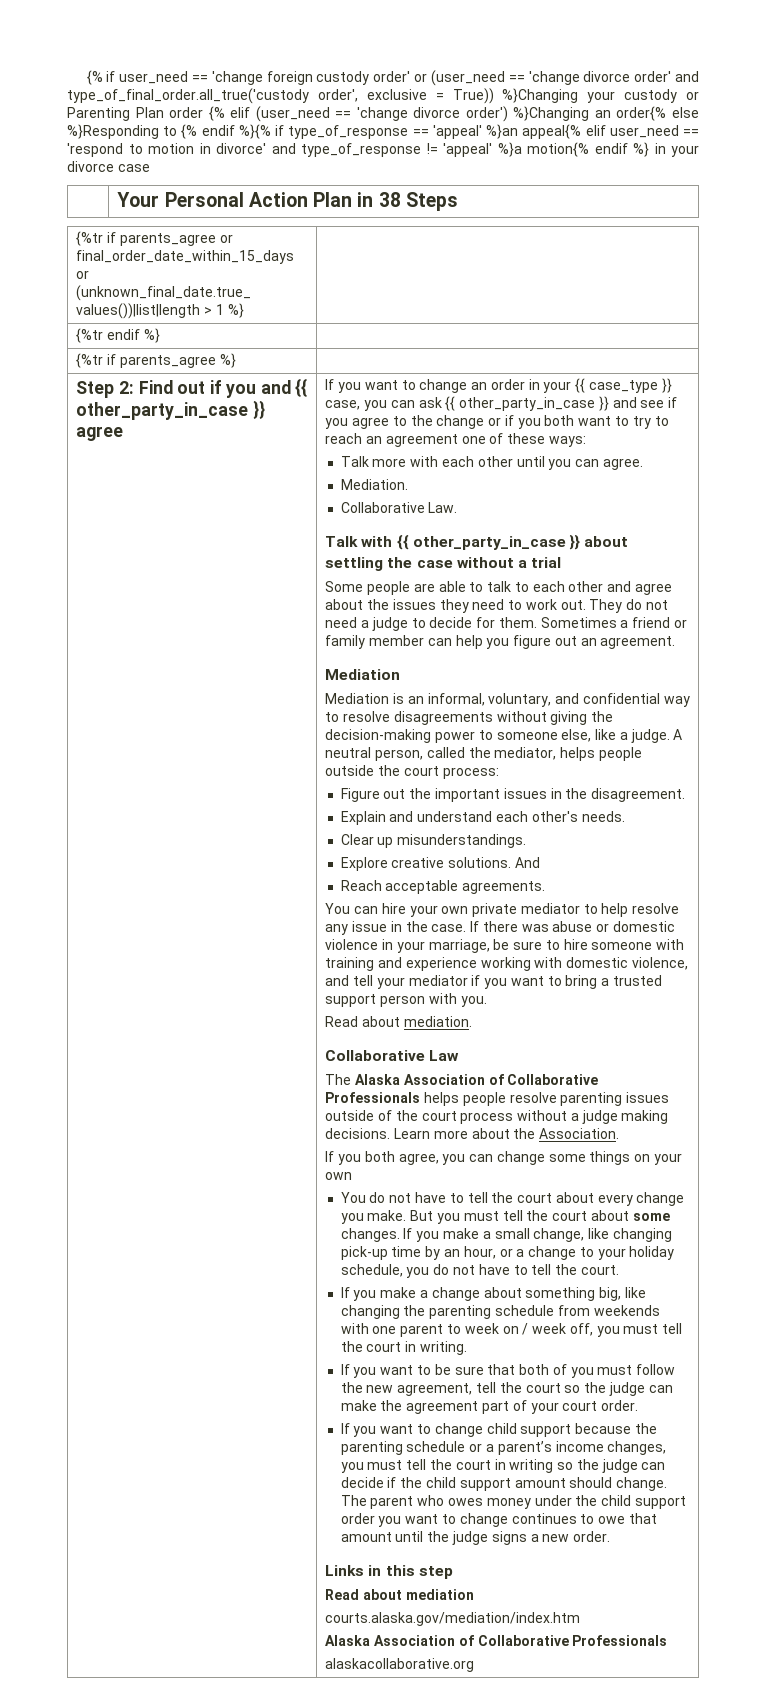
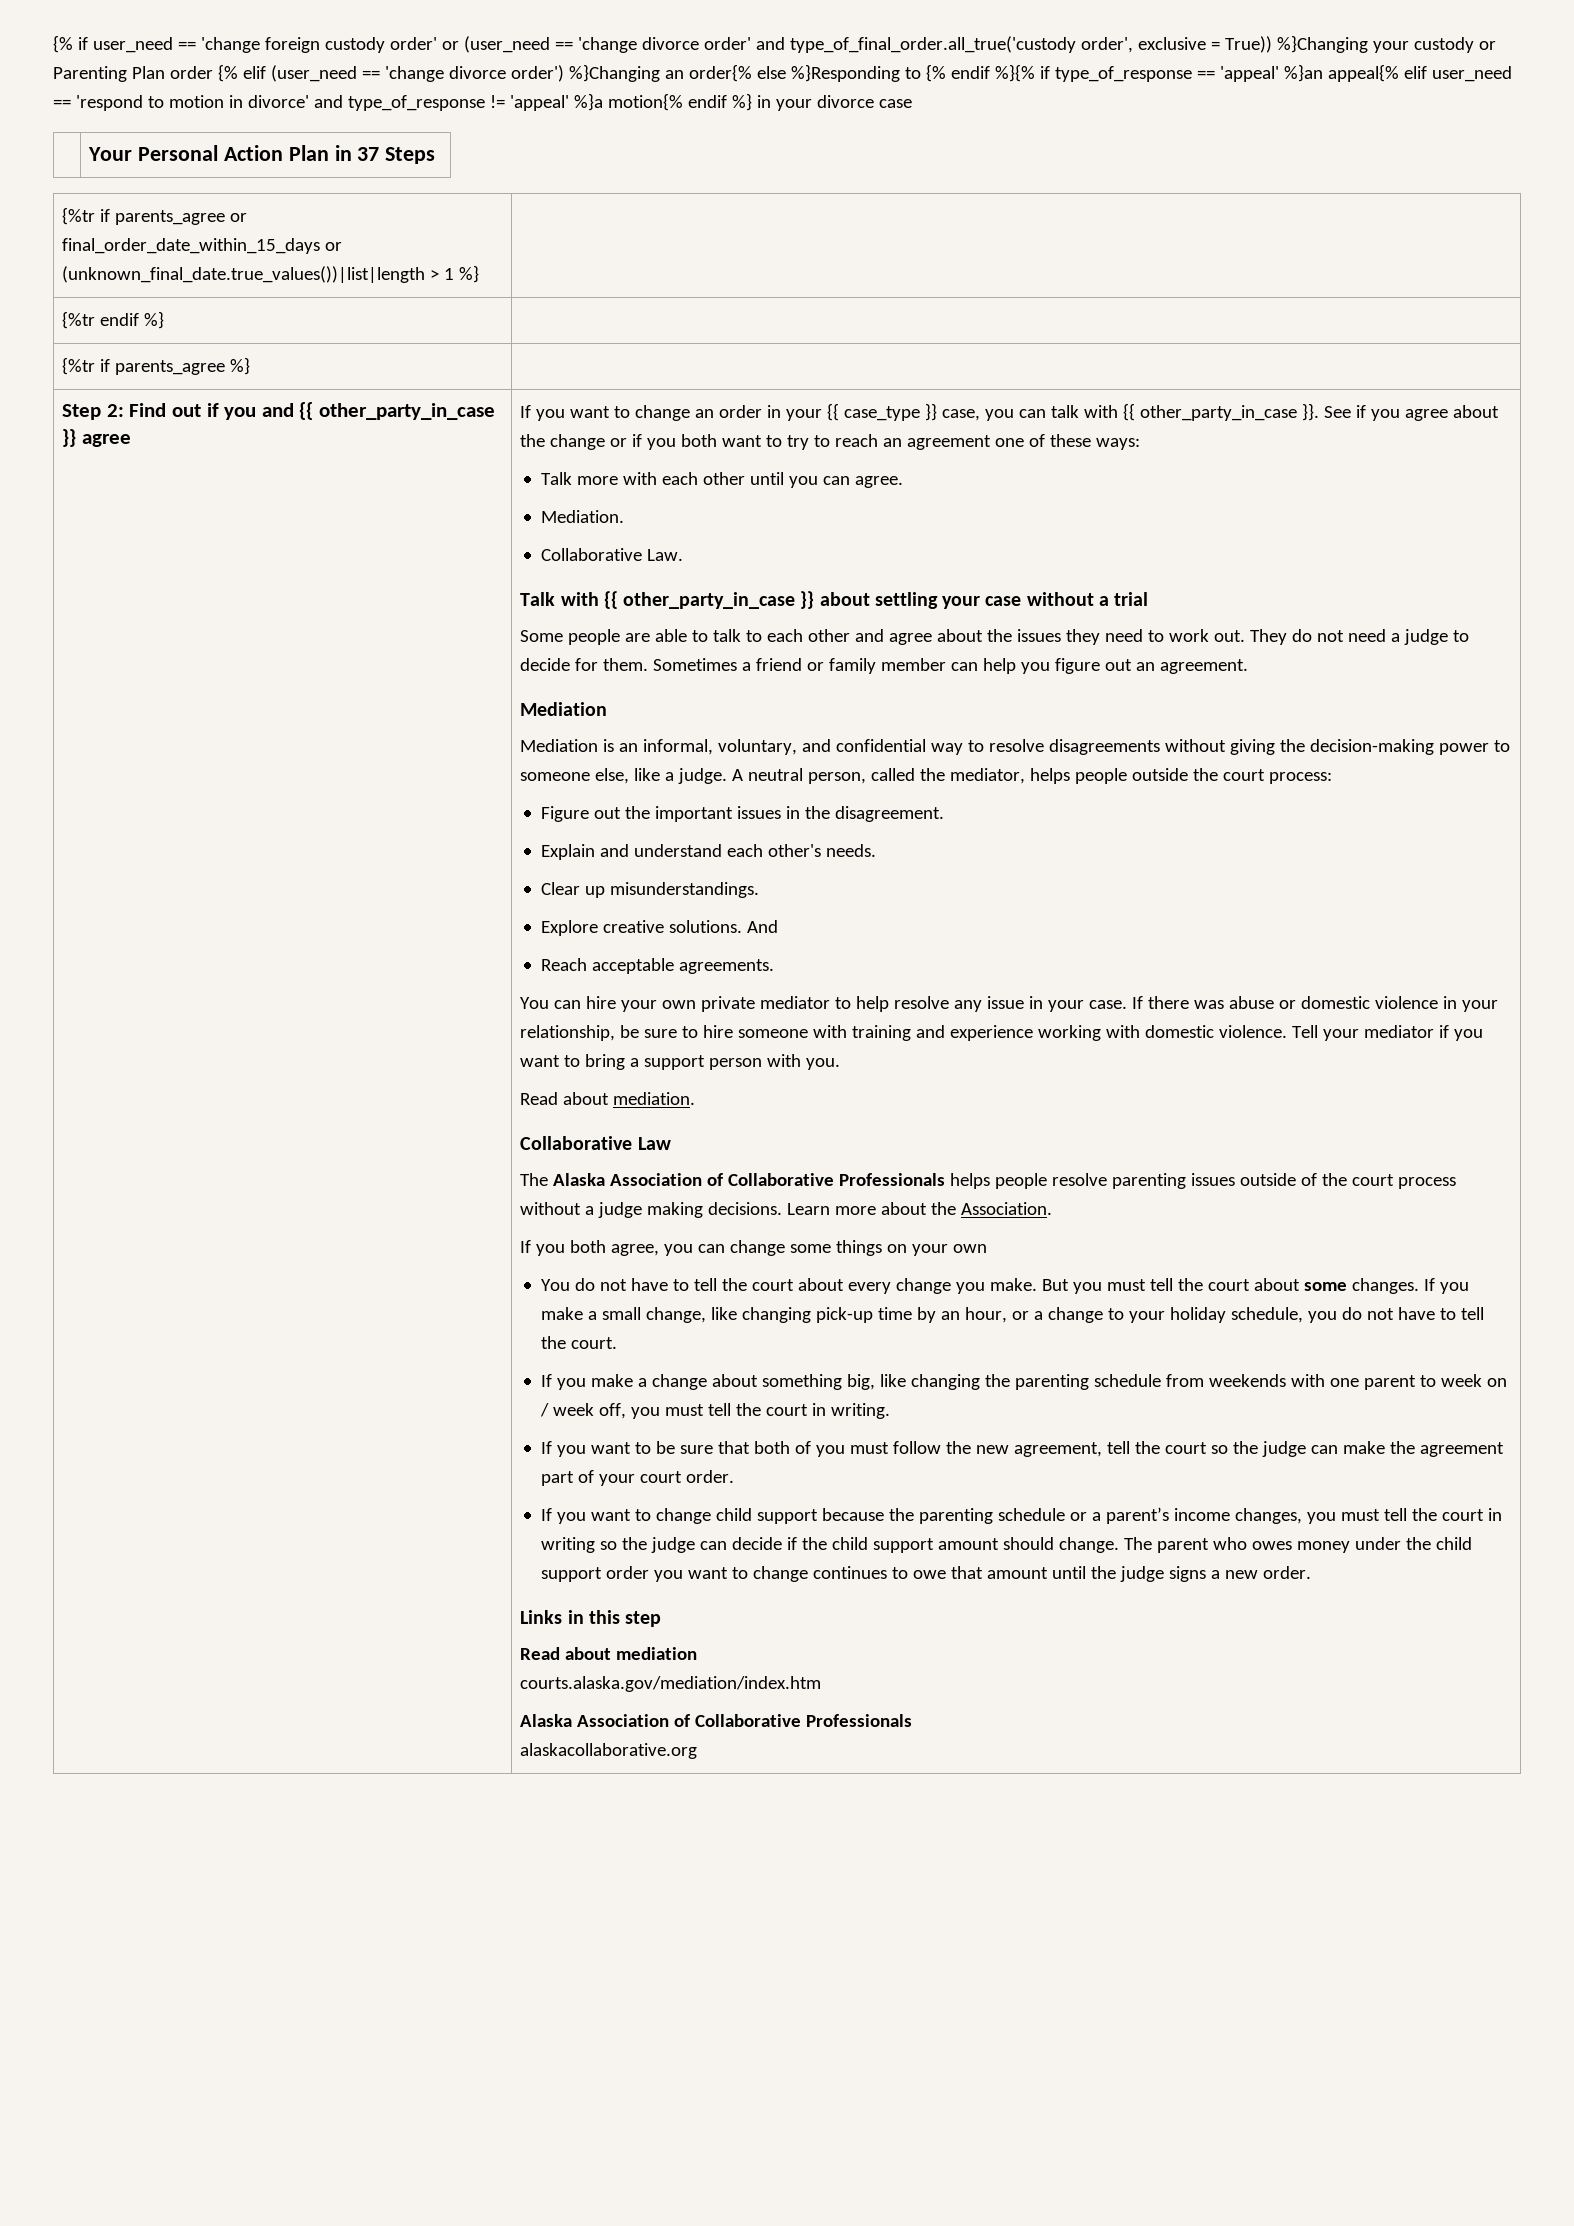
- | Your Personal Action Plan in 38 Steps
+ | Your Personal Action Plan in 37 Steps
- If you want to change an order in your {{ case_type }} case, you can ask {{ other_party_in_case }} and see if you agree to the change or if you both want to try to reach an agreement one of these ways:
+ If you want to change an order in your {{ case_type }} case, you can talk with {{ other_party_in_case }}. See if you agree about the change or if you both want to try to reach an agreement one of these ways:
- Talk with {{ other_party_in_case }} about settling the case without a trial
+ Talk with {{ other_party_in_case }} about settling your case without a trial
- You can hire your own private mediator to help resolve any issue in the case.
+ You can hire your own private mediator to help resolve any issue in your case.
- If there was abuse or domestic violence in your marriage, be sure to hire someone with training and experience working with domestic violence, and tell your mediator if you want to bring a trusted support person with you.
+ If there was abuse or domestic violence in your relationship, be sure to hire someone with training and experience working with domestic violence. Tell your mediator if you want to bring a support person with you.

